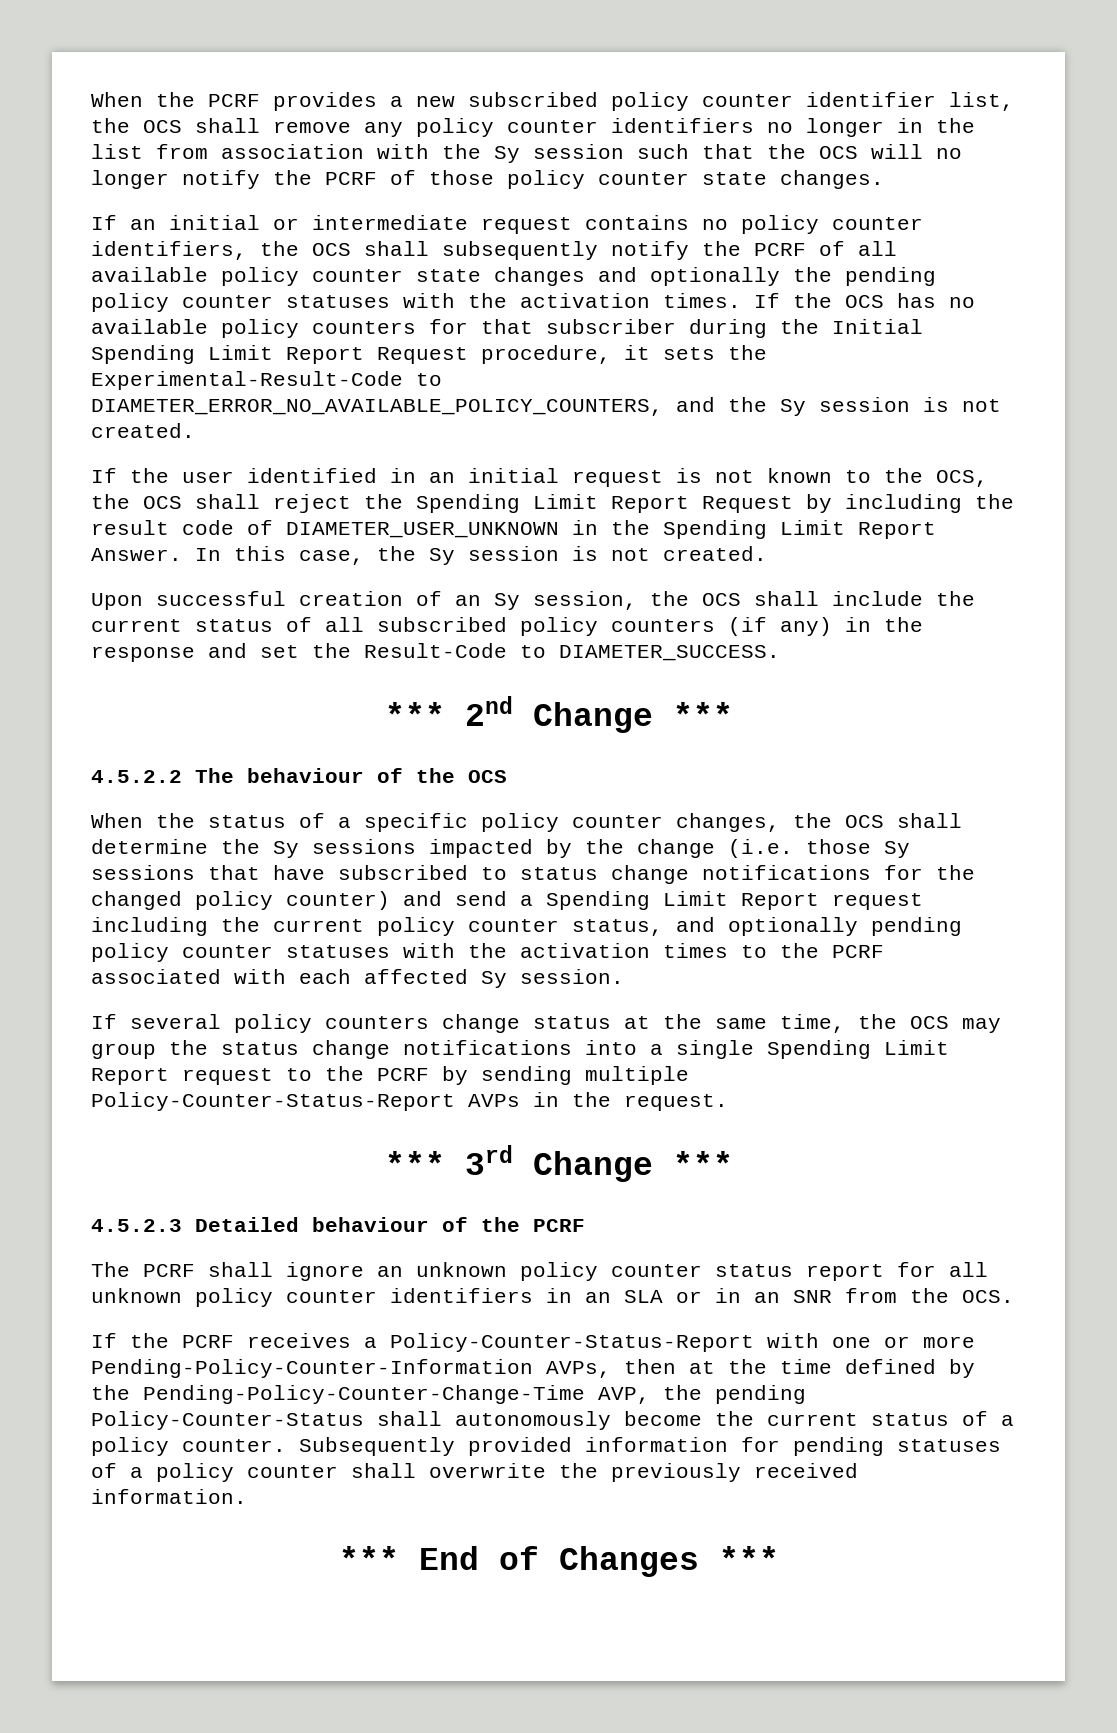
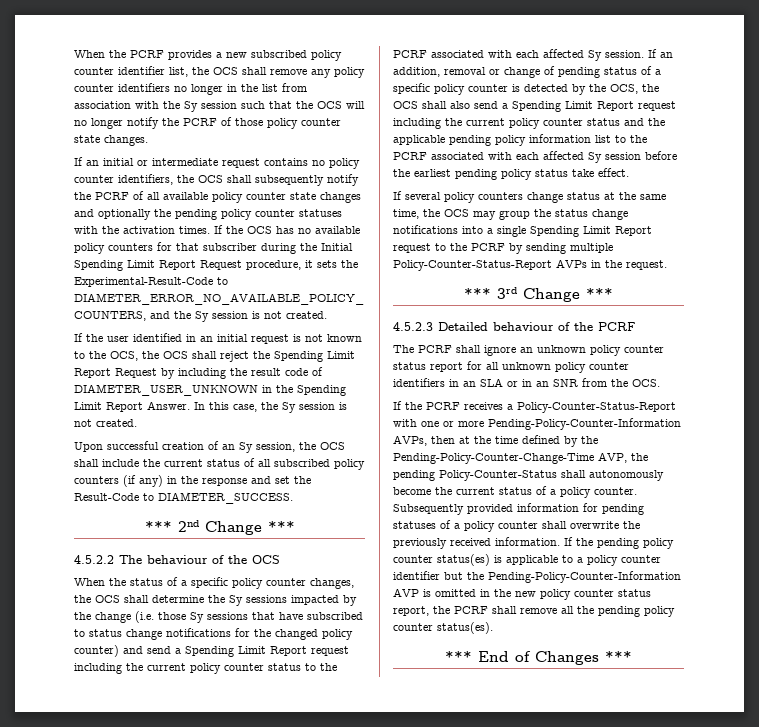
- When the status of a specific policy counter changes, the OCS shall determine the Sy sessions impacted by the change (i.e. those Sy sessions that have subscribed to status change notifications for the changed policy counter) and send a Spending Limit Report request including the current policy counter status, and optionally pending policy counter statuses with the activation times to the PCRF associated with each affected Sy session.
+ When the status of a specific policy counter changes, the OCS shall determine the Sy sessions impacted by the change (i.e. those Sy sessions that have subscribed to status change notifications for the changed policy counter) and send a Spending Limit Report request including the current policy counter status to the PCRF associated with each affected Sy session. If an addition, removal or change of pending status of a specific policy counter is detected by the OCS, the OCS shall also send a Spending Limit Report request including the current policy counter status and the applicable pending policy information list to the PCRF associated with each affected Sy session before the earliest pending policy status take effect.
+ If the pending policy counter status(es) is applicable to a policy counter identifier but the Pending-Policy-Counter-Information AVP is omitted in the new policy counter status report, the PCRF shall remove all the pending policy counter status(es).

